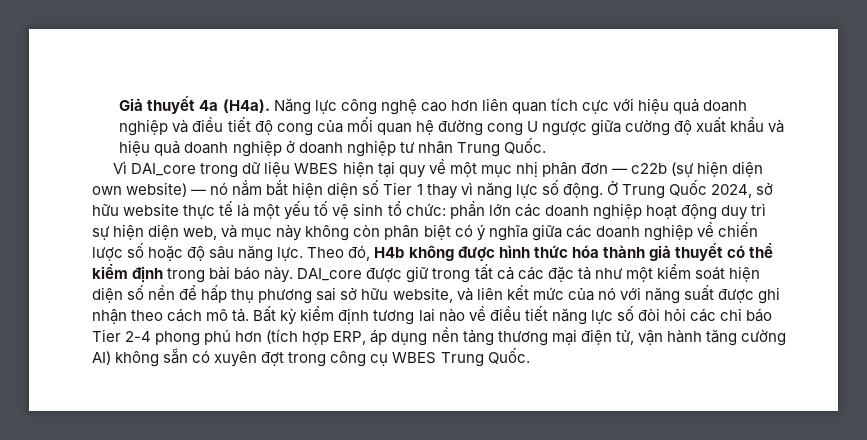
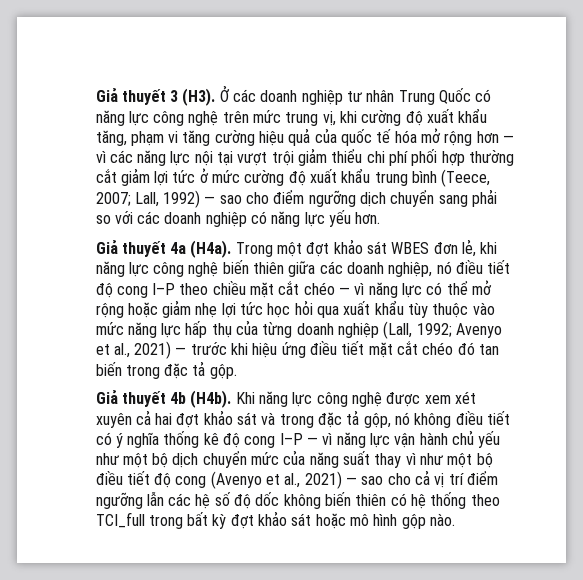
- Giả thuyết 4a (H4a). Năng lực công nghệ cao hơn liên quan tích cực với hiệu quả doanh nghiệp và điều tiết độ cong của mối quan hệ đường cong U ngược giữa cường độ xuất khẩu và hiệu quả doanh nghiệp ở doanh nghiệp tư nhân Trung Quốc.
- Vì DAI_core trong dữ liệu WBES hiện tại quy về một mục nhị phân đơn — c22b (sự hiện diện own website) — nó nắm bắt hiện diện số Tier 1 thay vì năng lực số động. Ở Trung Quốc 2024, sở hữu website thực tế là một yếu tố vệ sinh tổ chức: phần lớn các doanh nghiệp hoạt động duy trì sự hiện diện web, và mục này không còn phân biệt có ý nghĩa giữa các doanh nghiệp về chiến lược số hoặc độ sâu năng lực. Theo đó, H4b không được hình thức hóa thành giả thuyết có thể kiểm định trong bài báo này. DAI_core được giữ trong tất cả các đặc tả như một kiểm soát hiện diện số nền để hấp thụ phương sai sở hữu website, và liên kết mức của nó với năng suất được ghi nhận theo cách mô tả. Bất kỳ kiểm định tương lai nào về điều tiết năng lực số đòi hỏi các chỉ báo Tier 2-4 phong phú hơn (tích hợp ERP, áp dụng nền tảng thương mại điện tử, vận hành tăng cường AI) không sẵn có xuyên đợt trong công cụ WBES Trung Quốc.
+ Giả thuyết 3 (H3). Ở các doanh nghiệp tư nhân Trung Quốc có năng lực công nghệ trên mức trung vị, khi cường độ xuất khẩu tăng, phạm vi tăng cường hiệu quả của quốc tế hóa mở rộng hơn — vì các năng lực nội tại vượt trội giảm thiểu chi phí phối hợp thường cắt giảm lợi tức ở mức cường độ xuất khẩu trung bình (Teece, 2007; Lall, 1992) — sao cho điểm ngưỡng dịch chuyển sang phải so với các doanh nghiệp có năng lực yếu hơn.
+ Giả thuyết 4a (H4a). Trong một đợt khảo sát WBES đơn lẻ, khi năng lực công nghệ biến thiên giữa các doanh nghiệp, nó điều tiết độ cong I–P theo chiều mặt cắt chéo — vì năng lực có thể mở rộng hoặc giảm nhẹ lợi tức học hỏi qua xuất khẩu tùy thuộc vào mức năng lực hấp thụ của từng doanh nghiệp (Lall, 1992; Avenyo et al., 2021) — trước khi hiệu ứng điều tiết mặt cắt chéo đó tan biến trong đặc tả gộp.
+ Giả thuyết 4b (H4b). Khi năng lực công nghệ được xem xét xuyên cả hai đợt khảo sát và trong đặc tả gộp, nó không điều tiết có ý nghĩa thống kê độ cong I–P — vì năng lực vận hành chủ yếu như một bộ dịch chuyển mức của năng suất thay vì như một bộ điều tiết độ cong (Avenyo et al., 2021) — sao cho cả vị trí điểm ngưỡng lẫn các hệ số độ dốc không biến thiên có hệ thống theo TCI_full trong bất kỳ đợt khảo sát hoặc mô hình gộp nào.

